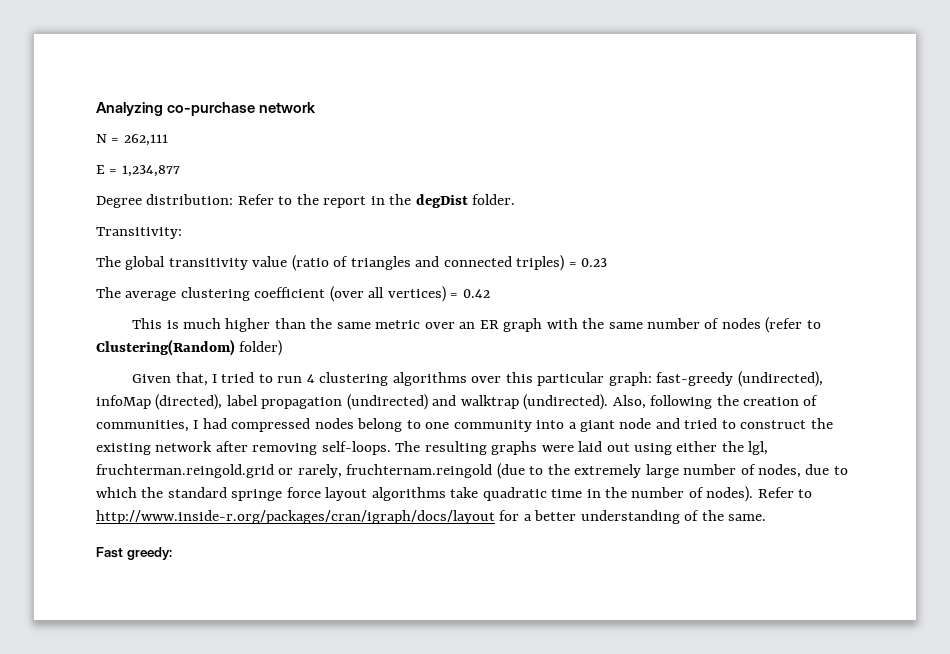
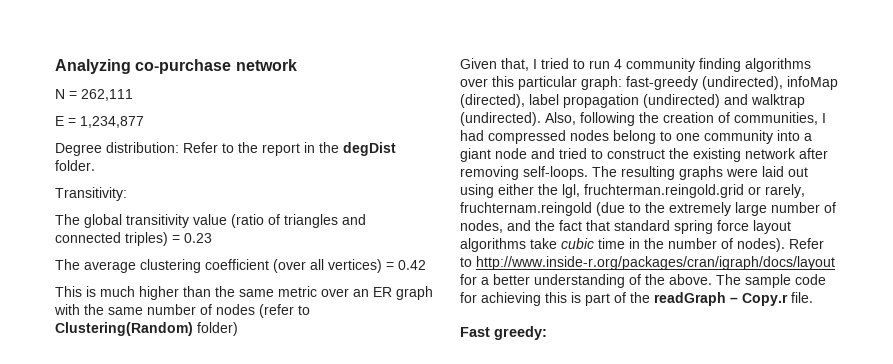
- Given that, I tried to run 4 clustering algorithms over this particular graph: fast-greedy (undirected), infoMap (directed), label propagation (undirected) and walktrap (undirected).
+ Given that, I tried to run 4 community finding algorithms over this particular graph: fast-greedy (undirected), infoMap (directed), label propagation (undirected) and walktrap (undirected).
- The resulting graphs were laid out using either the lgl, fruchterman.reingold.grid or rarely, fruchternam.reingold (due to the extremely large number of nodes, due to which the standard springe force layout algorithms take quadratic time in the number of nodes).
+ The resulting graphs were laid out using either the lgl, fruchterman.reingold.grid or rarely, fruchternam.reingold (due to the extremely large number of nodes, and the fact that standard spring force layout algorithms take cubic time in the number of nodes).
- Refer to http://www.inside-r.org/packages/cran/igraph/docs/layout for a better understanding of the same.
+ Refer to http://www.inside-r.org/packages/cran/igraph/docs/layout for a better understanding of the above. The sample code for achieving this is part of the readGraph – Copy.r file.

